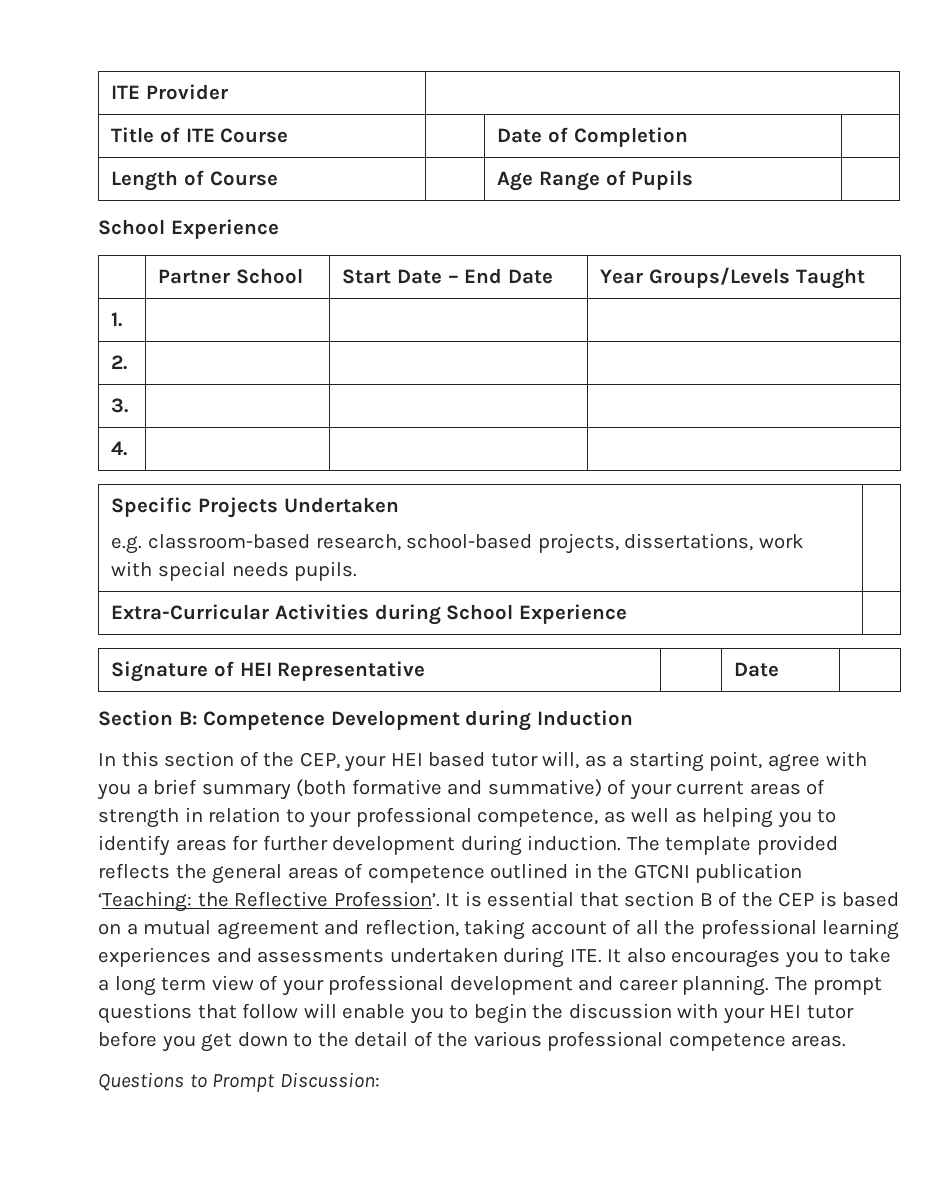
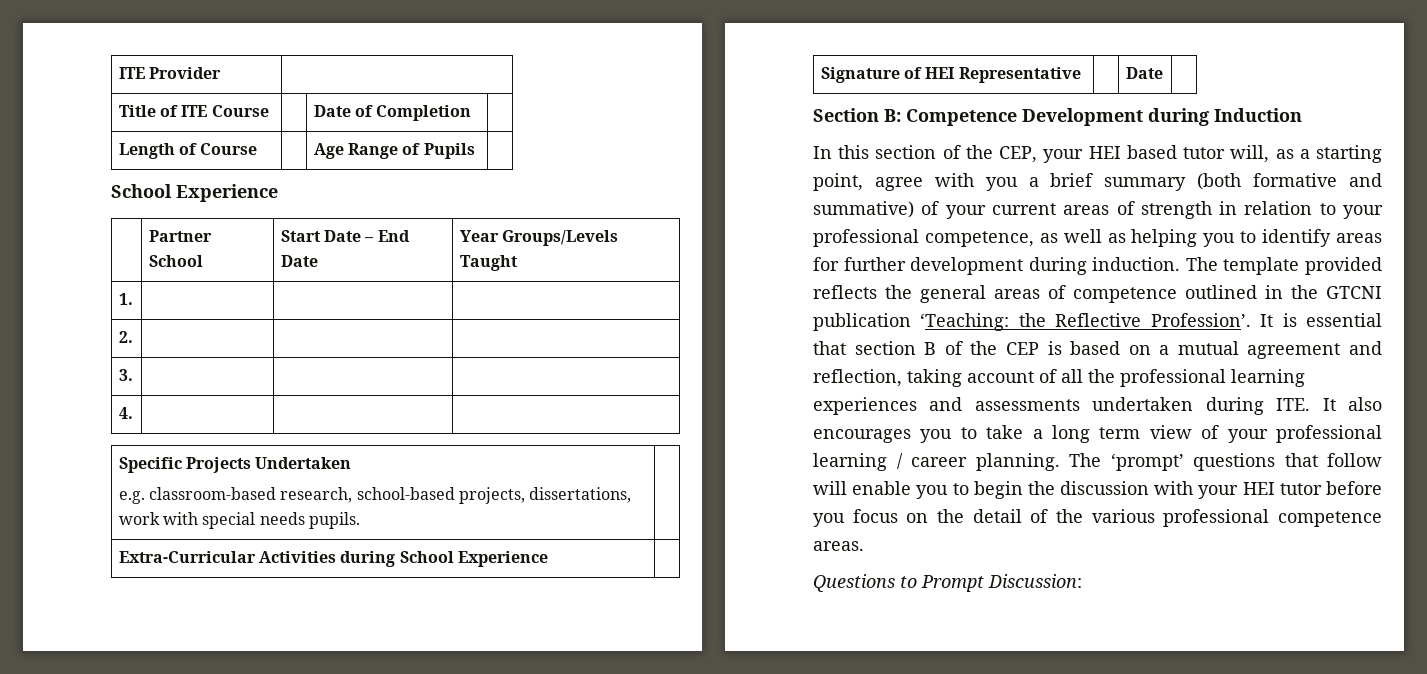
- It is essential that section B of the CEP is based on a mutual agreement and reflection, taking account of all the professional learning experiences and assessments undertaken during ITE. It also encourages you to take a long term view of your professional development and career planning.
+ It is essential that section B of the CEP is based on a mutual agreement and reflection, taking account of all the professional learning experiences and assessments undertaken during ITE. It also encourages you to take a long term view of your professional learning / career planning.
- The prompt questions that follow will enable you to begin the discussion with your HEI tutor before you get down to the detail of the various professional competence areas.
+ The ‘prompt’ questions that follow will enable you to begin the discussion with your HEI tutor before you focus on the detail of the various professional competence areas.

